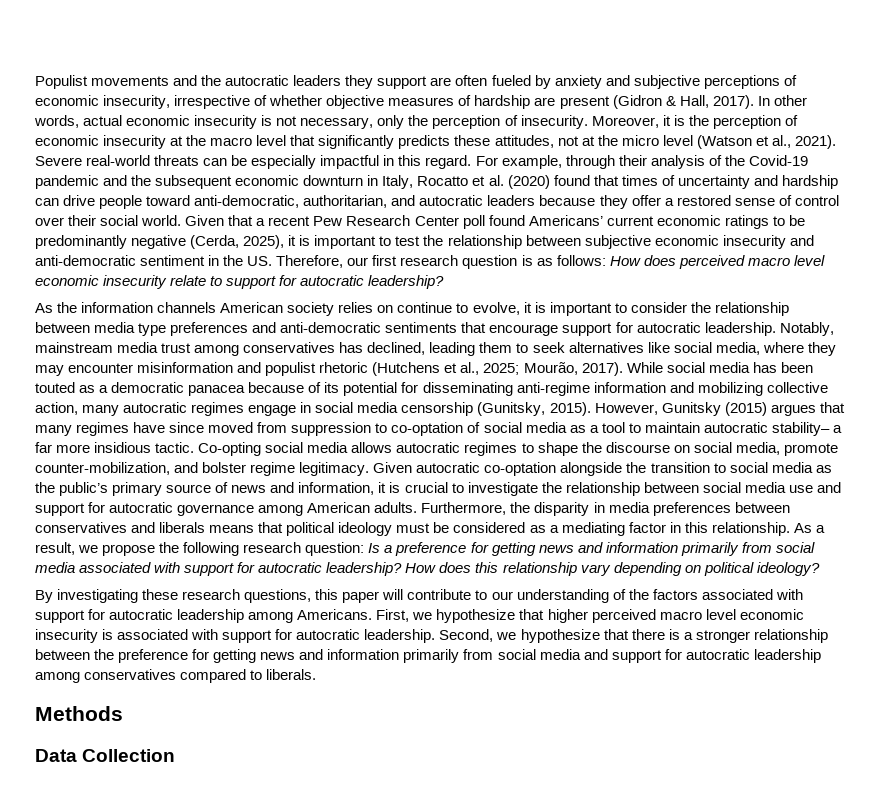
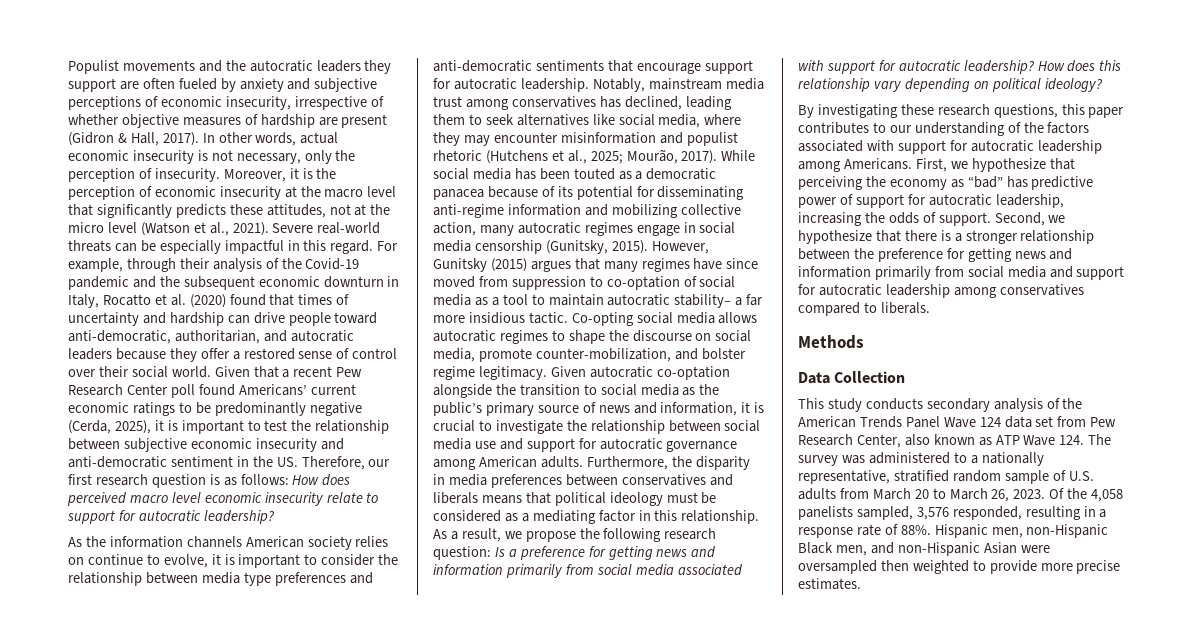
- By investigating these research questions, this paper will contribute to our understanding of the factors associated with support for autocratic leadership among Americans.
+ By investigating these research questions, this paper contributes to our understanding of the factors associated with support for autocratic leadership among Americans.
- First, we hypothesize that higher perceived macro level economic insecurity is associated with support for autocratic leadership.
+ First, we hypothesize that perceiving the economy as “bad” has predictive power of support for autocratic leadership, increasing the odds of support.
+ This study conducts secondary analysis of the American Trends Panel Wave 124 data set from Pew Research Center, also known as ATP Wave 124. The survey was administered to a nationally representative, stratified random sample of U.S. adults from March 20 to March 26, 2023. Of the 4,058 panelists sampled, 3,576 responded, resulting in a response rate of 88%. Hispanic men, non-Hispanic Black men, and non-Hispanic Asian were oversampled then weighted to provide more precise estimates.

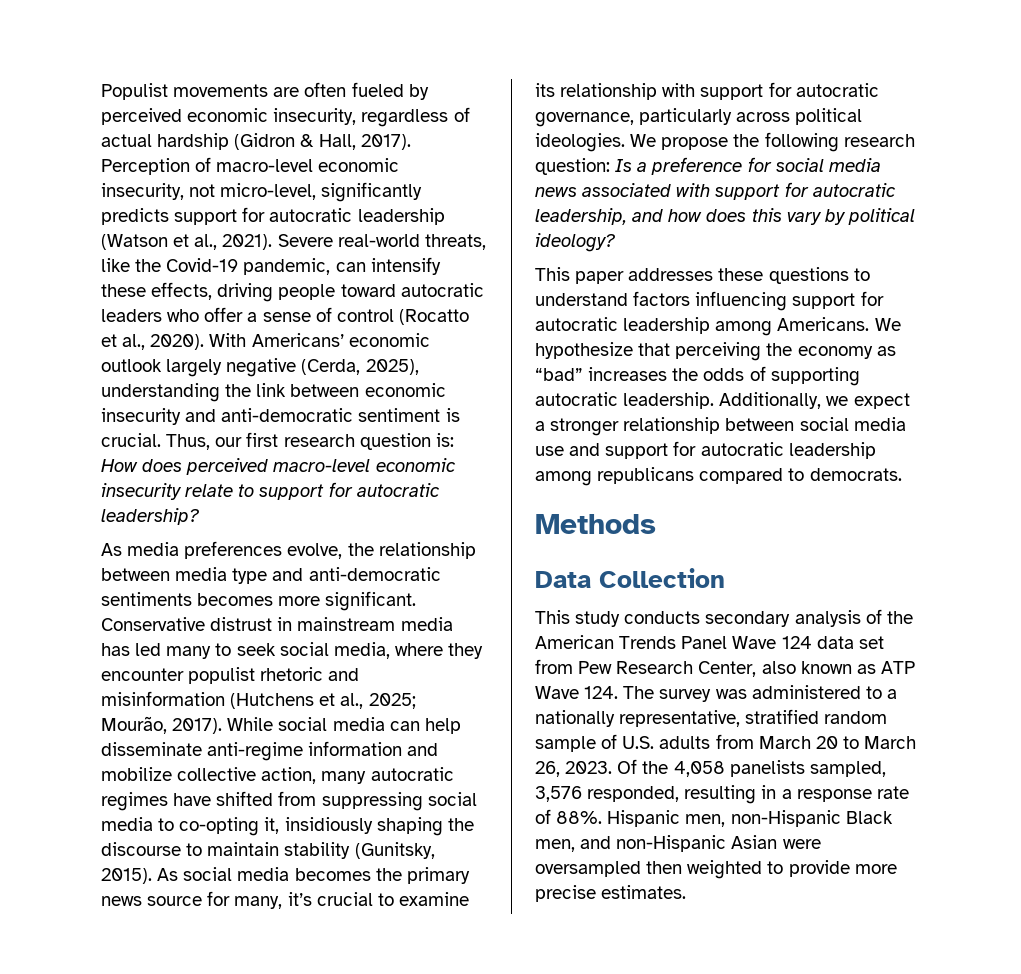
- Populist movements and the autocratic leaders they support are often fueled by anxiety and subjective perceptions of economic insecurity, irrespective of whether objective measures of hardship are present (Gidron & Hall, 2017). In other words, actual economic insecurity is not necessary, only the perception of insecurity. Moreover, it is the perception of economic insecurity at the macro level that significantly predicts these attitudes, not at the micro level (Watson et al., 2021).
+ Populist movements are often fueled by perceived economic insecurity, regardless of actual hardship (Gidron & Hall, 2017). Perception of macro-level economic insecurity, not micro-level, significantly predicts support for autocratic leadership (Watson et al., 2021).
- Severe real-world threats can be especially impactful in this regard. For example, through their analysis of the Covid-19 pandemic and the subsequent economic downturn in Italy, Rocatto et al. (2020) found that times of uncertainty and hardship can drive people toward anti-democratic, authoritarian, and autocratic leaders because they offer a restored sense of control over their social world. Given that a recent Pew Research Center poll found Americans’ current economic ratings to be predominantly negative (Cerda, 2025), it is important to test the relationship between subjective economic insecurity and anti-democratic sentiment in the US. Therefore, our first research question is as follows: How does perceived macro level economic insecurity relate to support for autocratic leadership?
+ Severe real-world threats, like the Covid-19 pandemic, can intensify these effects, driving people toward autocratic leaders who offer a sense of control (Rocatto et al., 2020). With Americans’ economic outlook largely negative (Cerda, 2025), understanding the link between economic insecurity and anti-democratic sentiment is crucial. Thus, our first research question is: How does perceived macro-level economic insecurity relate to support for autocratic leadership?
- As the information channels American society relies on continue to evolve, it is important to consider the relationship between media type preferences and anti-democratic sentiments that encourage support for autocratic leadership. Notably, mainstream media trust among conservatives has declined, leading them to seek alternatives like social media, where they may encounter misinformation and populist rhetoric (Hutchens et al., 2025; Mourão, 2017).
+ As media preferences evolve, the relationship between media type and anti-democratic sentiments becomes more significant. Conservative distrust in mainstream media has led many to seek social media, where they encounter populist rhetoric and misinformation (Hutchens et al., 2025; Mourão, 2017).
- While social media has been touted as a democratic panacea because of its potential for disseminating anti-regime information and mobilizing collective action, many autocratic regimes engage in social media censorship (Gunitsky, 2015). However, Gunitsky (2015) argues that many regimes have since moved from suppression to co-optation of social media as a tool to maintain autocratic stability– a far more insidious tactic. Co-opting social media allows autocratic regimes to shape the discourse on social media, promote counter-mobilization, and bolster regime legitimacy. Given autocratic co-optation alongside the transition to social media as the public’s primary source of news and information, it is crucial to investigate the relationship between social media use and support for autocratic governance among American adults. Furthermore, the disparity in media preferences between conservatives and liberals means that political ideology must be considered as a mediating factor in this relationship. As a result, we propose the following research question: Is a preference for getting news and information primarily from social media associated with support for autocratic leadership? How does this relationship vary depending on political ideology?
- By investigating these research questions, this paper contributes to our understanding of the factors associated with support for autocratic leadership among Americans. First, we hypothesize that perceiving the economy as “bad” has predictive power of support for autocratic leadership, increasing the odds of support. Second, we hypothesize that there is a stronger relationship between the preference for getting news and information primarily from social media and support for autocratic leadership among conservatives compared to liberals.
+ While social media can help disseminate anti-regime information and mobilize collective action, many autocratic regimes have shifted from suppressing social media to co-opting it, insidiously shaping the discourse to maintain stability (Gunitsky, 2015). As social media becomes the primary news source for many, it’s crucial to examine its relationship with support for autocratic governance, particularly across political ideologies. We propose the following research question: Is a preference for social media news associated with support for autocratic leadership, and how does this vary by political ideology?
+ This paper addresses these questions to understand factors influencing support for autocratic leadership among Americans. We hypothesize that perceiving the economy as “bad” increases the odds of supporting autocratic leadership. Additionally, we expect a stronger relationship between social media use and support for autocratic leadership among republicans compared to democrats.

